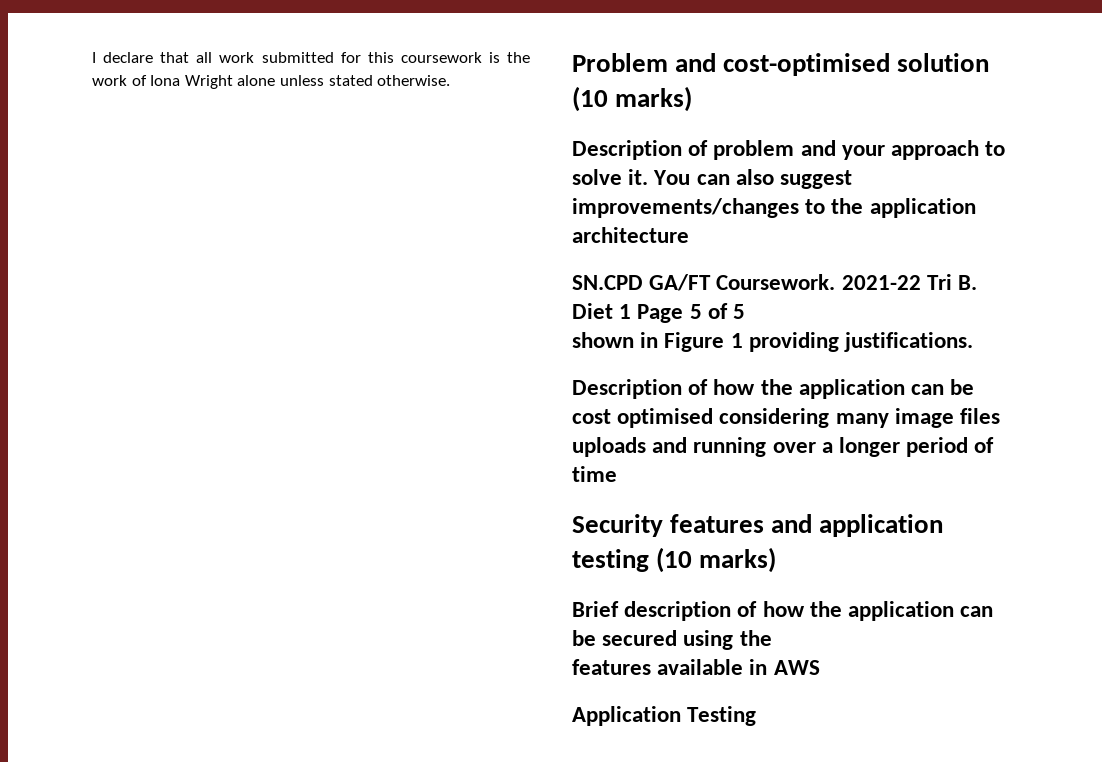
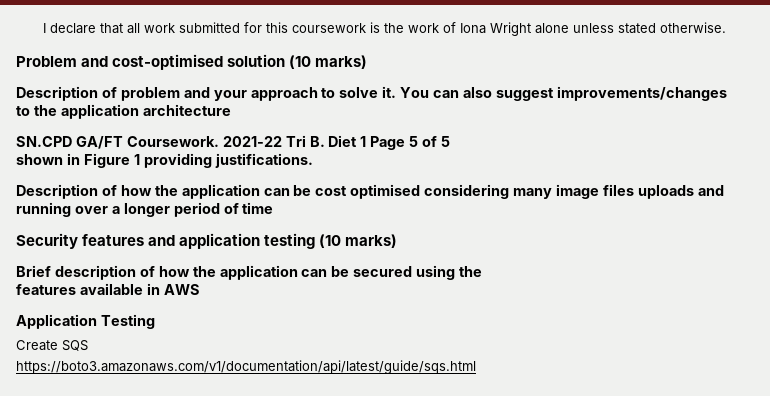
+ Create SQS
+ https://boto3.amazonaws.com/v1/documentation/api/latest/guide/sqs.html

